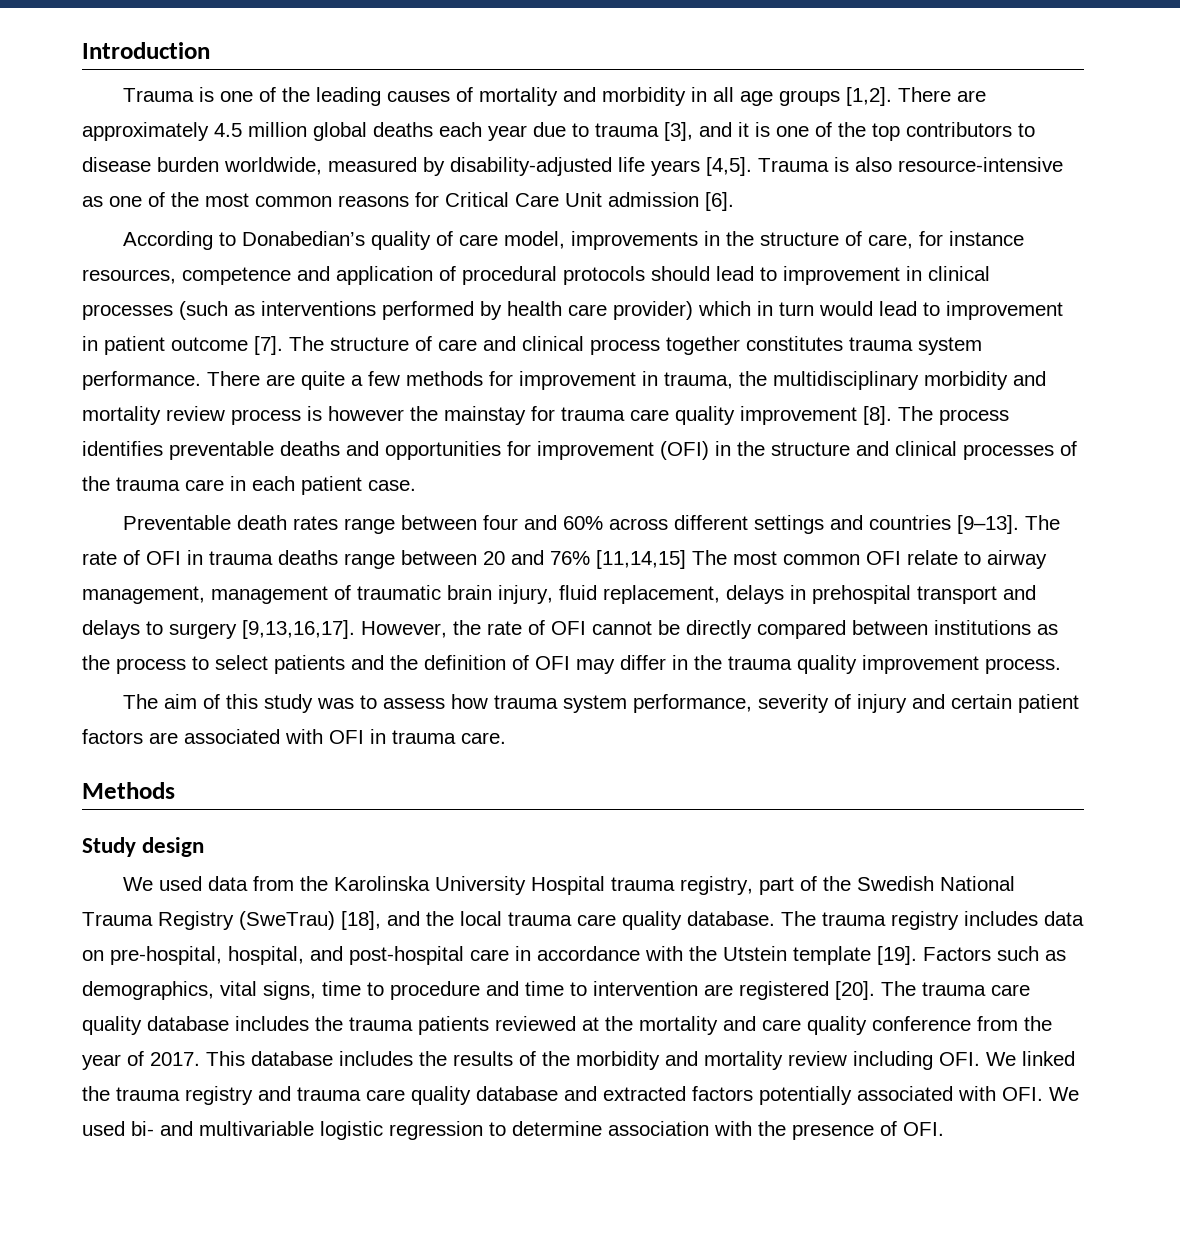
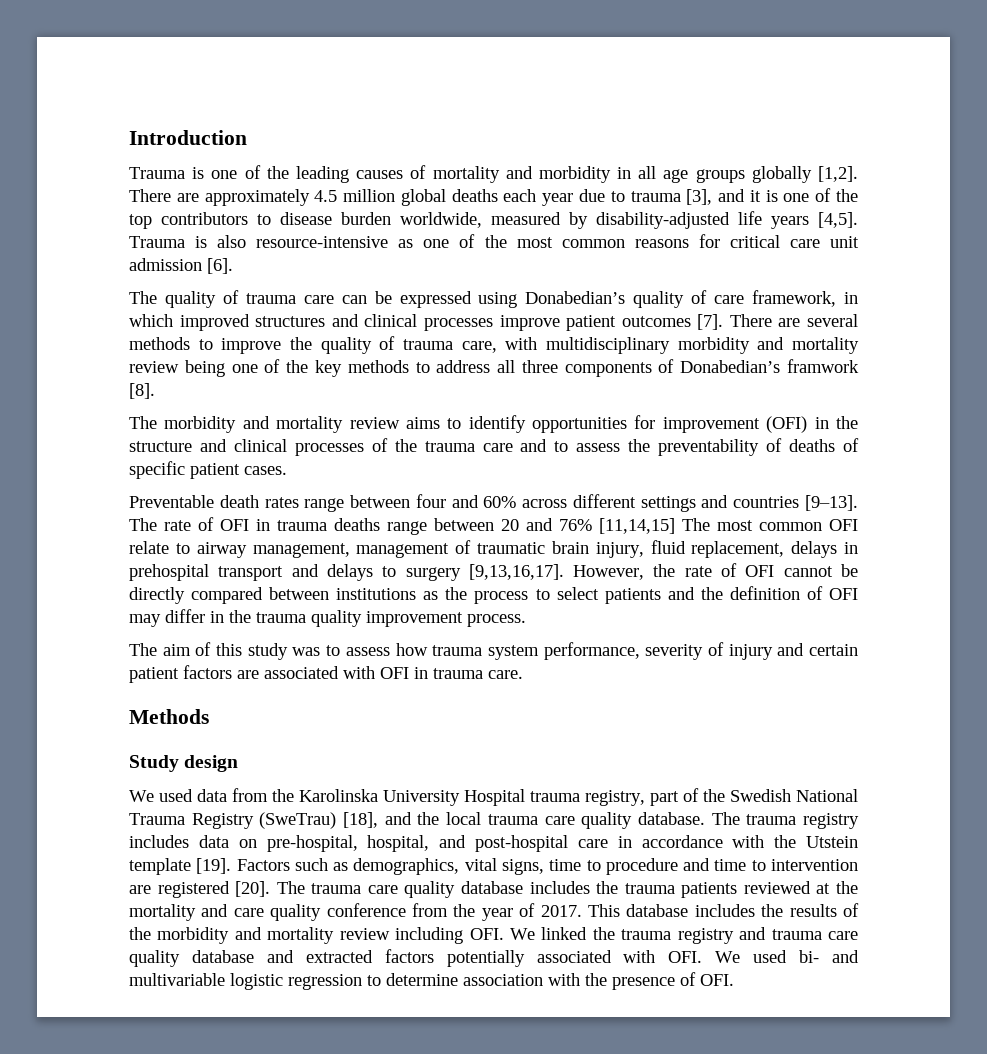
- Trauma is one of the leading causes of mortality and morbidity in all age groups [1,2].
+ Trauma is one of the leading causes of mortality and morbidity in all age groups globally [1,2].
- Trauma is also resource-intensive as one of the most common reasons for Critical Care Unit admission [6].
+ Trauma is also resource-intensive as one of the most common reasons for critical care unit admission [6].
- According to Donabedian’s quality of care model, improvements in the structure of care, for instance resources, competence and application of procedural protocols should lead to improvement in clinical processes (such as interventions performed by health care provider) which in turn would lead to improvement in patient outcome [7]. The structure of care and clinical process together constitutes trauma system performance. There are quite a few methods for improvement in trauma, the multidisciplinary morbidity and mortality review process is however the mainstay for trauma care quality improvement [8]. The process identifies preventable deaths and opportunities for improvement (OFI) in the structure and clinical processes of the trauma care in each patient case.
+ The quality of trauma care can be expressed using Donabedian’s quality of care framework, in which improved structures and clinical processes improve patient outcomes [7]. There are several methods to improve the quality of trauma care, with multidisciplinary morbidity and mortality review being one of the key methods to address all three components of Donabedian’s framwork [8].
+ The morbidity and mortality review aims to identify opportunities for improvement (OFI) in the structure and clinical processes of the trauma care and to assess the preventability of deaths of specific patient cases.

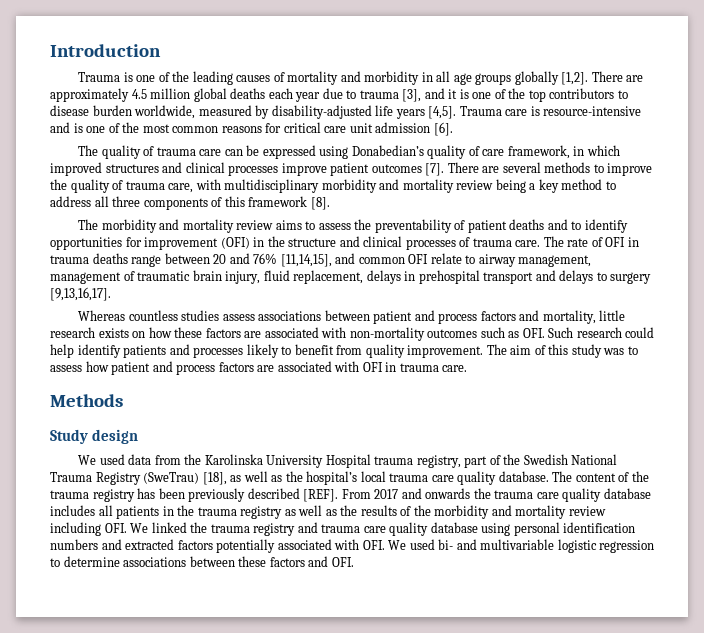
- Trauma is also resource-intensive as one of the most common reasons for critical care unit admission [6].
+ Trauma care is resource-intensive and is one of the most common reasons for critical care unit admission [6].
- There are several methods to improve the quality of trauma care, with multidisciplinary morbidity and mortality review being one of the key methods to address all three components of Donabedian’s framwork [8].
+ There are several methods to improve the quality of trauma care, with multidisciplinary morbidity and mortality review being a key method to address all three components of this framework [8].
- The morbidity and mortality review aims to identify opportunities for improvement (OFI) in the structure and clinical processes of the trauma care and to assess the preventability of deaths of specific patient cases.
- Preventable death rates range between four and 60% across different settings and countries [9–13].
+ The morbidity and mortality review aims to assess the preventability of patient deaths and to identify opportunities for improvement (OFI) in the structure and clinical processes of trauma care.
- The rate of OFI in trauma deaths range between 20 and 76% [11,14,15] The most common OFI relate to airway management, management of traumatic brain injury, fluid replacement, delays in prehospital transport and delays to surgery [9,13,16,17]. However, the rate of OFI cannot be directly compared between institutions as the process to select patients and the definition of OFI may differ in the trauma quality improvement process.
- The aim of this study was to assess how trauma system performance, severity of injury and certain patient factors are associated with OFI in trauma care.
+ The rate of OFI in trauma deaths range between 20 and 76% [11,14,15], and common OFI relate to airway management, management of traumatic brain injury, fluid replacement, delays in prehospital transport and delays to surgery [9,13,16,17].
+ Whereas countless studies assess associations between patient and process factors and mortality, little research exists on how these factors are associated with non-mortality outcomes such as OFI. Such research could help identify patients and processes likely to benefit from quality improvement. The aim of this study was to assess how patient and process factors are associated with OFI in trauma care.
- We used data from the Karolinska University Hospital trauma registry, part of the Swedish National Trauma Registry (SweTrau) [18], and the local trauma care quality database.
+ We used data from the Karolinska University Hospital trauma registry, part of the Swedish National Trauma Registry (SweTrau) [18], as well as the hospital’s local trauma care quality database.
- The trauma registry includes data on pre-hospital, hospital, and post-hospital care in accordance with the Utstein template [19]. Factors such as demographics, vital signs, time to procedure and time to intervention are registered [20]. The trauma care quality database includes the trauma patients reviewed at the mortality and care quality conference from the year of 2017. This database includes the results of the morbidity and mortality review including OFI. We linked the trauma registry and trauma care quality database and extracted factors potentially associated with OFI. We used bi- and multivariable logistic regression to determine association with the presence of OFI.
+ The content of the trauma registry has been previously described [REF]. From 2017 and onwards the trauma care quality database includes all patients in the trauma registry as well as the results of the morbidity and mortality review including OFI. We linked the trauma registry and trauma care quality database using personal identification numbers and extracted factors potentially associated with OFI. We used bi- and multivariable logistic regression to determine associations between these factors and OFI.

